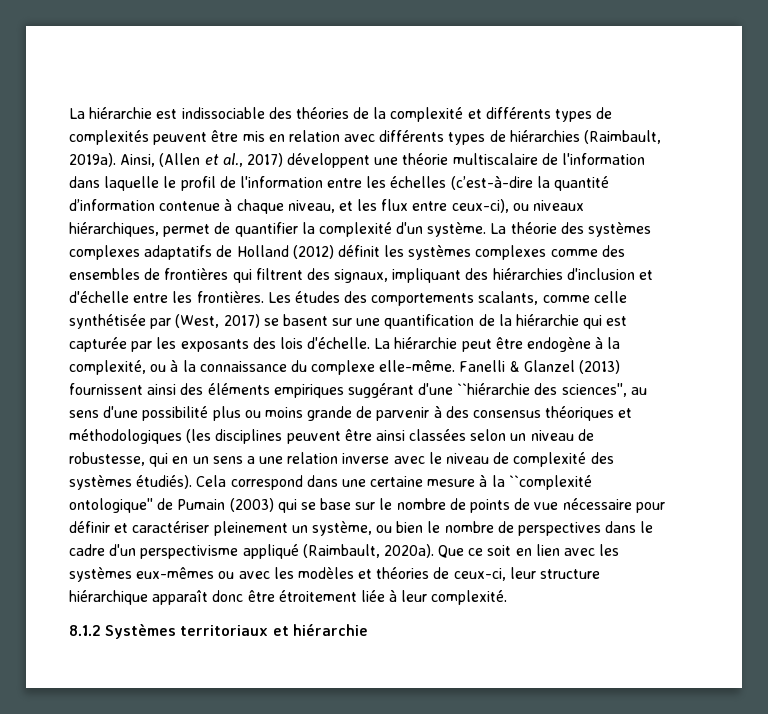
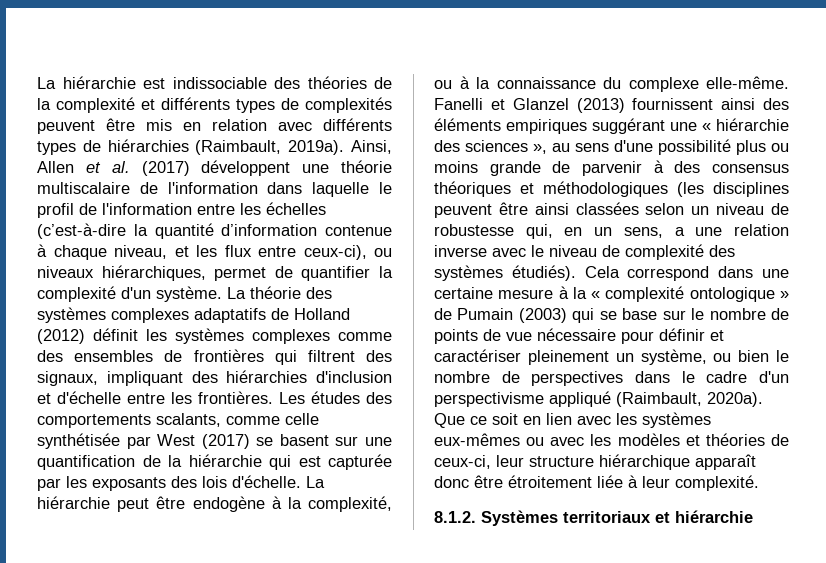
- Ainsi, (Allen et al., 2017) développent une théorie multiscalaire de l'information dans laquelle le profil de l'information entre les échelles (c’est-à-dire la quantité d’information contenue à chaque niveau, et les flux entre ceux-ci), ou niveaux hiérarchiques, permet de quantifier la complexité d'un système.
+ Ainsi, Allen et al. (2017) développent une théorie multiscalaire de l'information dans laquelle le profil de l'information entre les échelles (c’est-à-dire la quantité d’information contenue à chaque niveau, et les flux entre ceux-ci), ou niveaux hiérarchiques, permet de quantifier la complexité d'un système.
- Les études des comportements scalants, comme celle synthétisée par (West, 2017) se basent sur une quantification de la hiérarchie qui est capturée par les exposants des lois d'échelle.
+ Les études des comportements scalants, comme celle synthétisée par West (2017) se basent sur une quantification de la hiérarchie qui est capturée par les exposants des lois d'échelle.
- Fanelli & Glanzel (2013) fournissent ainsi des éléments empiriques suggérant d'une ``hiérarchie des sciences'', au sens d'une possibilité plus ou moins grande de parvenir à des consensus théoriques et méthodologiques (les disciplines peuvent être ainsi classées selon un niveau de robustesse, qui en un sens a une relation inverse avec le niveau de complexité des systèmes étudiés).
+ Fanelli et Glanzel (2013) fournissent ainsi des éléments empiriques suggérant une « hiérarchie des sciences », au sens d'une possibilité plus ou moins grande de parvenir à des consensus théoriques et méthodologiques (les disciplines peuvent être ainsi classées selon un niveau de robustesse qui, en un sens, a une relation inverse avec le niveau de complexité des systèmes étudiés).
- Cela correspond dans une certaine mesure à la ``complexité ontologique'' de Pumain (2003) qui se base sur le nombre de points de vue nécessaire pour définir et caractériser pleinement un système, ou bien le nombre de perspectives dans le cadre d'un perspectivisme appliqué (Raimbault, 2020a).
+ Cela correspond dans une certaine mesure à la « complexité ontologique » de Pumain (2003) qui se base sur le nombre de points de vue nécessaire pour définir et caractériser pleinement un système, ou bien le nombre de perspectives dans le cadre d'un perspectivisme appliqué (Raimbault, 2020a).
- 8.1.2 Systèmes territoriaux et hiérarchie
+ 8.1.2. Systèmes territoriaux et hiérarchie

